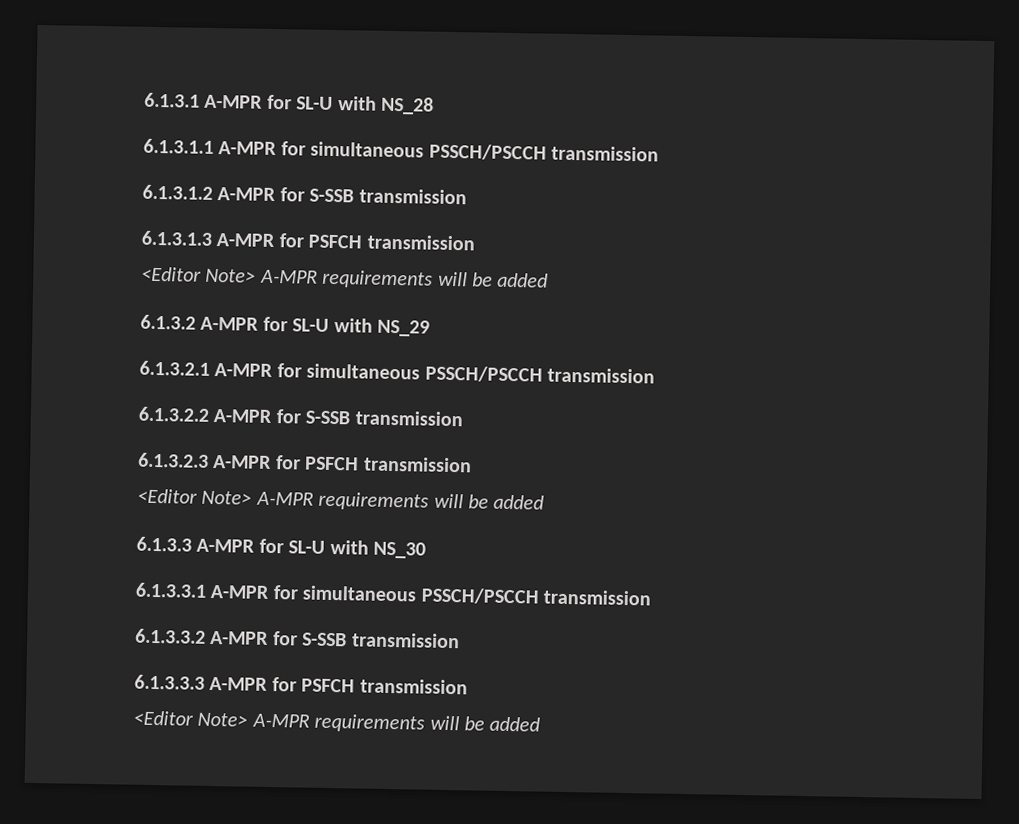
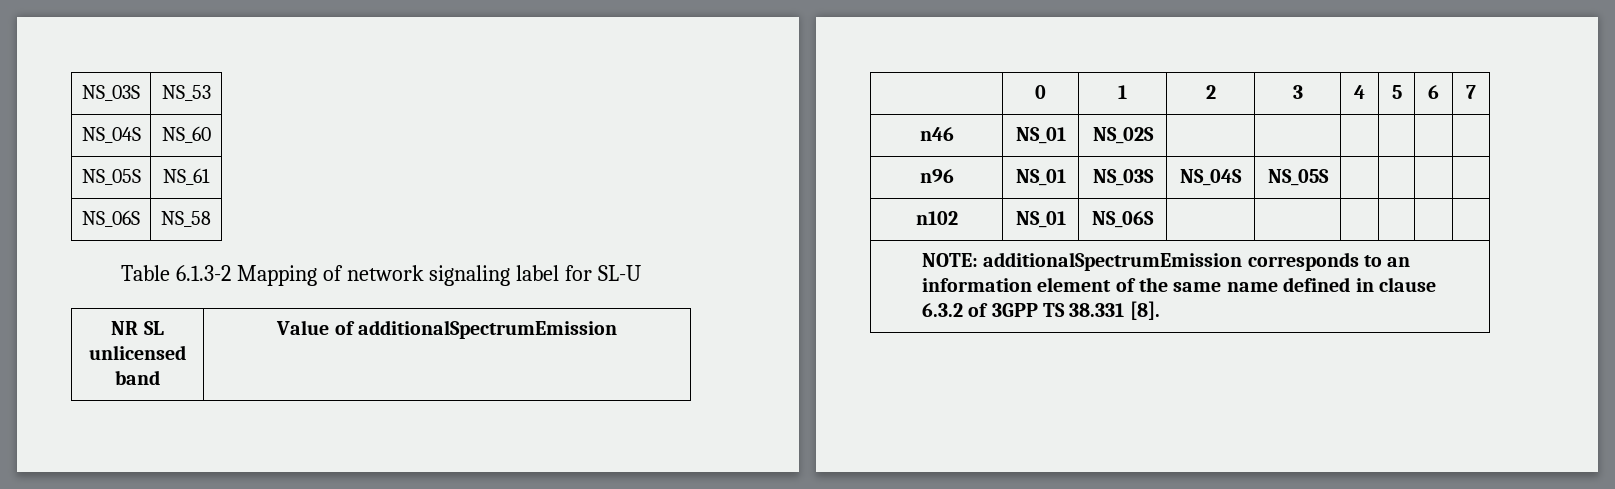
- 6.1.3.1 A-MPR for SL-U with NS_28
- 6.1.3.1.1 A-MPR for simultaneous PSSCH/PSCCH transmission
- 6.1.3.1.2 A-MPR for S-SSB transmission
- 6.1.3.1.3 A-MPR for PSFCH transmission
- <Editor Note> A-MPR requirements will be added
- 6.1.3.2 A-MPR for SL-U with NS_29
- 6.1.3.2.1 A-MPR for simultaneous PSSCH/PSCCH transmission
- 6.1.3.2.2 A-MPR for S-SSB transmission
- 6.1.3.2.3 A-MPR for PSFCH transmission
- <Editor Note> A-MPR requirements will be added
- 6.1.3.3 A-MPR for SL-U with NS_30
- 6.1.3.3.1 A-MPR for simultaneous PSSCH/PSCCH transmission
- 6.1.3.3.2 A-MPR for S-SSB transmission
- 6.1.3.3.3 A-MPR for PSFCH transmission
- <Editor Note> A-MPR requirements will be added
+ NS_03S | NS_53
+ NS_04S | NS_60
+ NS_05S | NS_61
+ NS_06S | NS_58
+ Table 6.1.3-2 Mapping of network signaling label for SL-U
+ NR SL unlicensed band | Value of additionalSpectrumEmission
+ | 0 | 1 | 2 | 3 | 4 | 5 | 6 | 7
+ n46 | NS_01 | NS_02S | | | | | |
+ n96 | NS_01 | NS_03S | NS_04S | NS_05S | | | |
+ n102 | NS_01 | NS_06S | | | | | |
+ NOTE: additionalSpectrumEmission corresponds to an information element of the same name defined in clause 6.3.2 of 3GPP TS 38.331 [8].

